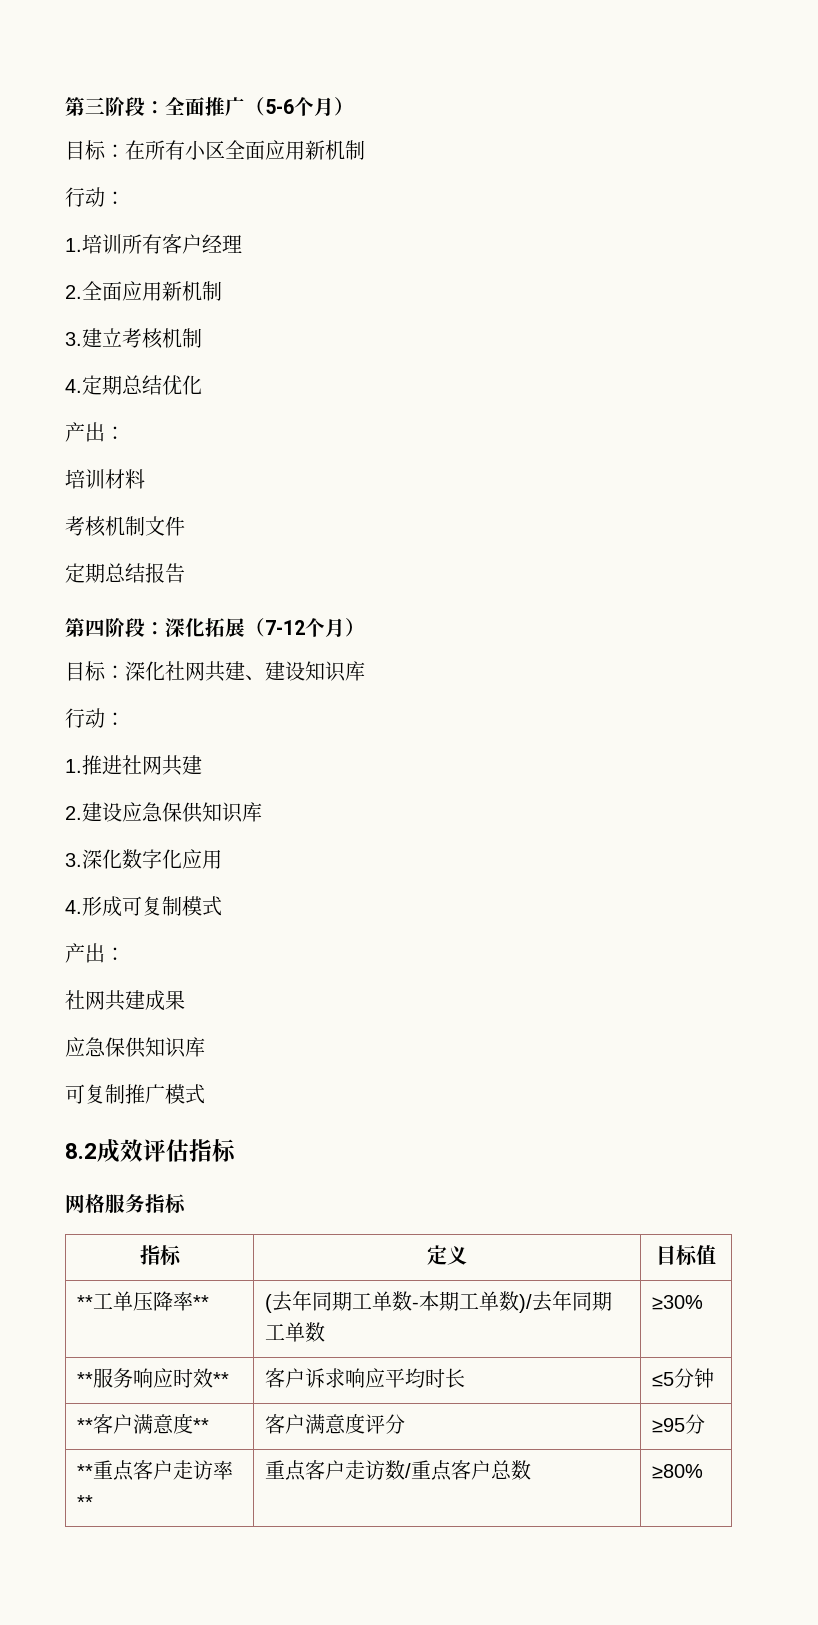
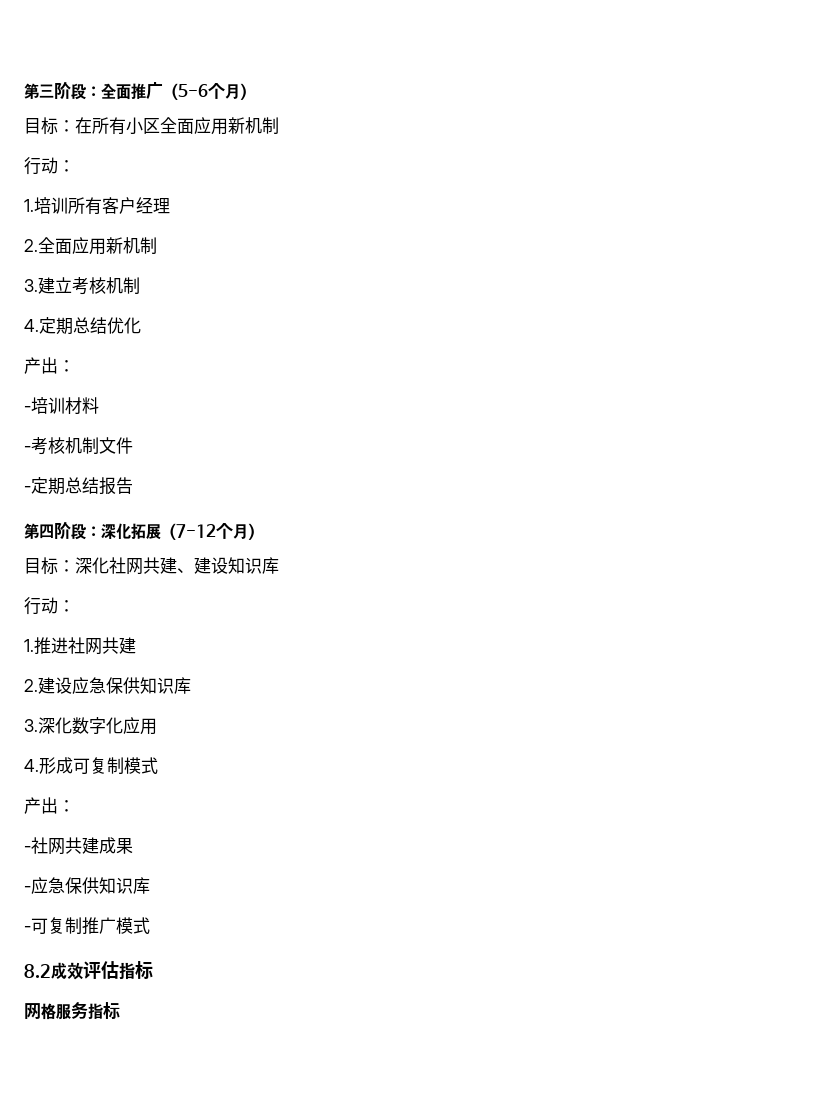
- 培训材料
+ -培训材料
- 考核机制文件
+ -考核机制文件
- 定期总结报告
+ -定期总结报告
- 社网共建成果
- 应急保供知识库
- 可复制推广模式
+ -社网共建成果
+ -应急保供知识库
+ -可复制推广模式
- 指标 | 定义 | 目标值
- **工单压降率** | (去年同期工单数-本期工单数)/去年同期工单数 | ≥30%
- **服务响应时效** | 客户诉求响应平均时长 | ≤5分钟
- **客户满意度** | 客户满意度评分 | ≥95分
- **重点客户走访率** | 重点客户走访数/重点客户总数 | ≥80%

